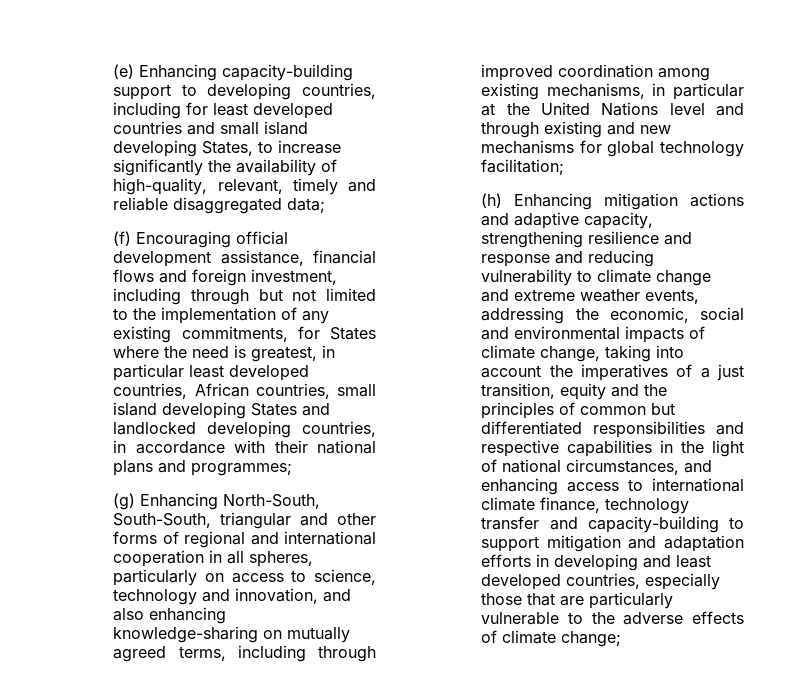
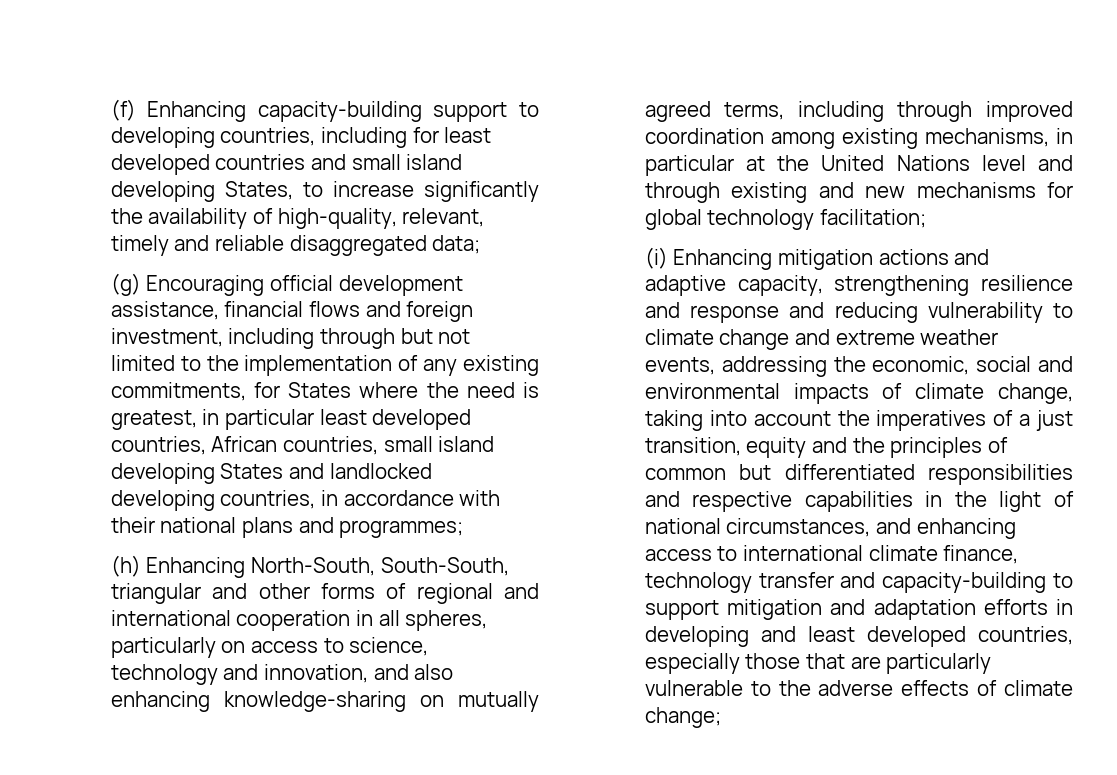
- (e) Enhancing capacity-building support to developing countries, including for least developed countries and small island developing States, to increase significantly the availability of high-quality, relevant, timely and reliable disaggregated data;
+ (f) Enhancing capacity-building support to developing countries, including for least developed countries and small island developing States, to increase significantly the availability of high-quality, relevant, timely and reliable disaggregated data;
- (f) Encouraging official development assistance, financial flows and foreign investment, including through but not limited to the implementation of any existing commitments, for States where the need is greatest, in particular least developed countries, African countries, small island developing States and landlocked developing countries, in accordance with their national plans and programmes;
+ (g) Encouraging official development assistance, financial flows and foreign investment, including through but not limited to the implementation of any existing commitments, for States where the need is greatest, in particular least developed countries, African countries, small island developing States and landlocked developing countries, in accordance with their national plans and programmes;
- (g) Enhancing North-South, South-South, triangular and other forms of regional and international cooperation in all spheres, particularly on access to science, technology and innovation, and also enhancing knowledge-sharing on mutually agreed terms, including through improved coordination among existing mechanisms, in particular at the United Nations level and through existing and new mechanisms for global technology facilitation;
+ (h) Enhancing North-South, South-South, triangular and other forms of regional and international cooperation in all spheres, particularly on access to science, technology and innovation, and also enhancing knowledge-sharing on mutually agreed terms, including through improved coordination among existing mechanisms, in particular at the United Nations level and through existing and new mechanisms for global technology facilitation;
- (h) Enhancing mitigation actions and adaptive capacity, strengthening resilience and response and reducing vulnerability to climate change and extreme weather events, addressing the economic, social and environmental impacts of climate change, taking into account the imperatives of a just transition, equity and the principles of common but differentiated responsibilities and respective capabilities in the light of national circumstances, and enhancing access to international climate finance, technology transfer and capacity-building to support mitigation and adaptation efforts in developing and least developed countries, especially those that are particularly vulnerable to the adverse effects of climate change;
+ (i) Enhancing mitigation actions and adaptive capacity, strengthening resilience and response and reducing vulnerability to climate change and extreme weather events, addressing the economic, social and environmental impacts of climate change, taking into account the imperatives of a just transition, equity and the principles of common but differentiated responsibilities and respective capabilities in the light of national circumstances, and enhancing access to international climate finance, technology transfer and capacity-building to support mitigation and adaptation efforts in developing and least developed countries, especially those that are particularly vulnerable to the adverse effects of climate change;

